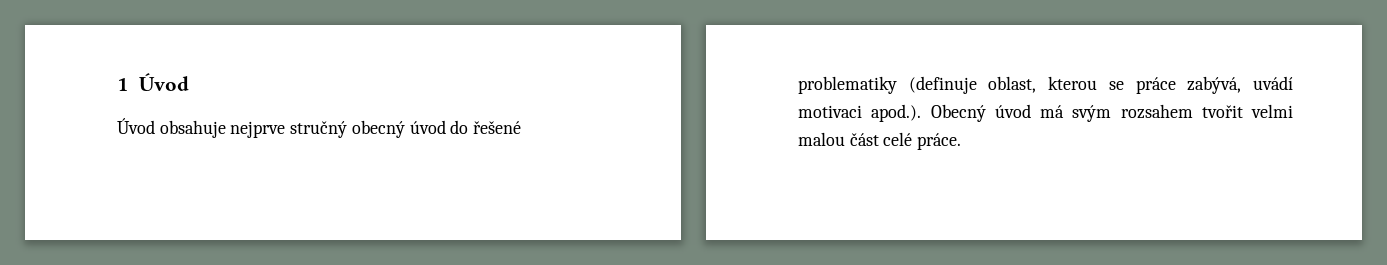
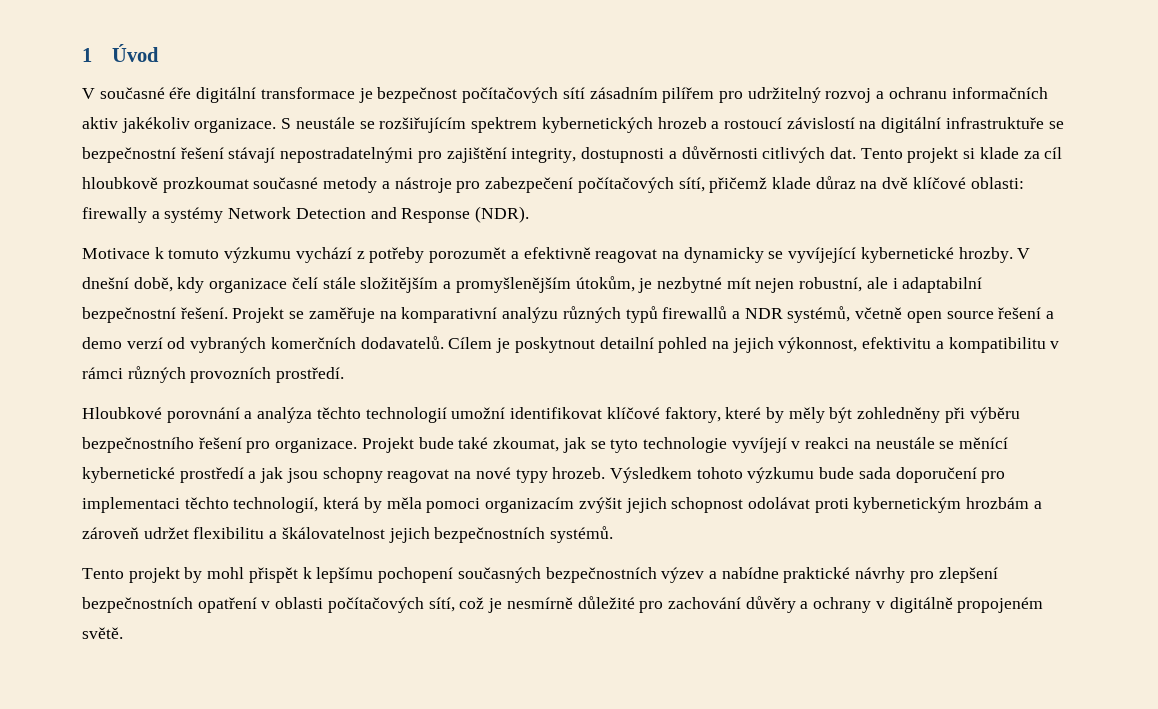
- Úvod obsahuje nejprve stručný obecný úvod do řešené problematiky (definuje oblast, kterou se práce zabývá, uvádí motivaci apod.). Obecný úvod má svým rozsahem tvořit velmi malou část celé práce.
+ V současné éře digitální transformace je bezpečnost počítačových sítí zásadním pilířem pro udržitelný rozvoj a ochranu informačních aktiv jakékoliv organizace. S neustále se rozšiřujícím spektrem kybernetických hrozeb a rostoucí závislostí na digitální infrastruktuře se bezpečnostní řešení stávají nepostradatelnými pro zajištění integrity, dostupnosti a důvěrnosti citlivých dat. Tento projekt si klade za cíl hloubkově prozkoumat současné metody a nástroje pro zabezpečení počítačových sítí, přičemž klade důraz na dvě klíčové oblasti: firewally a systémy Network Detection and Response (NDR).
+ Motivace k tomuto výzkumu vychází z potřeby porozumět a efektivně reagovat na dynamicky se vyvíjející kybernetické hrozby. V dnešní době, kdy organizace čelí stále složitějším a promyšlenějším útokům, je nezbytné mít nejen robustní, ale i adaptabilní bezpečnostní řešení. Projekt se zaměřuje na komparativní analýzu různých typů firewallů a NDR systémů, včetně open source řešení a demo verzí od vybraných komerčních dodavatelů. Cílem je poskytnout detailní pohled na jejich výkonnost, efektivitu a kompatibilitu v rámci různých provozních prostředí.
+ Hloubkové porovnání a analýza těchto technologií umožní identifikovat klíčové faktory, které by měly být zohledněny při výběru bezpečnostního řešení pro organizace. Projekt bude také zkoumat, jak se tyto technologie vyvíjejí v reakci na neustále se měnící kybernetické prostředí a jak jsou schopny reagovat na nové typy hrozeb. Výsledkem tohoto výzkumu bude sada doporučení pro implementaci těchto technologií, která by měla pomoci organizacím zvýšit jejich schopnost odolávat proti kybernetickým hrozbám a zároveň udržet flexibilitu a škálovatelnost jejich bezpečnostních systémů.
+ Tento projekt by mohl přispět k lepšímu pochopení současných bezpečnostních výzev a nabídne praktické návrhy pro zlepšení bezpečnostních opatření v oblasti počítačových sítí, což je nesmírně důležité pro zachování důvěry a ochrany v digitálně propojeném světě.

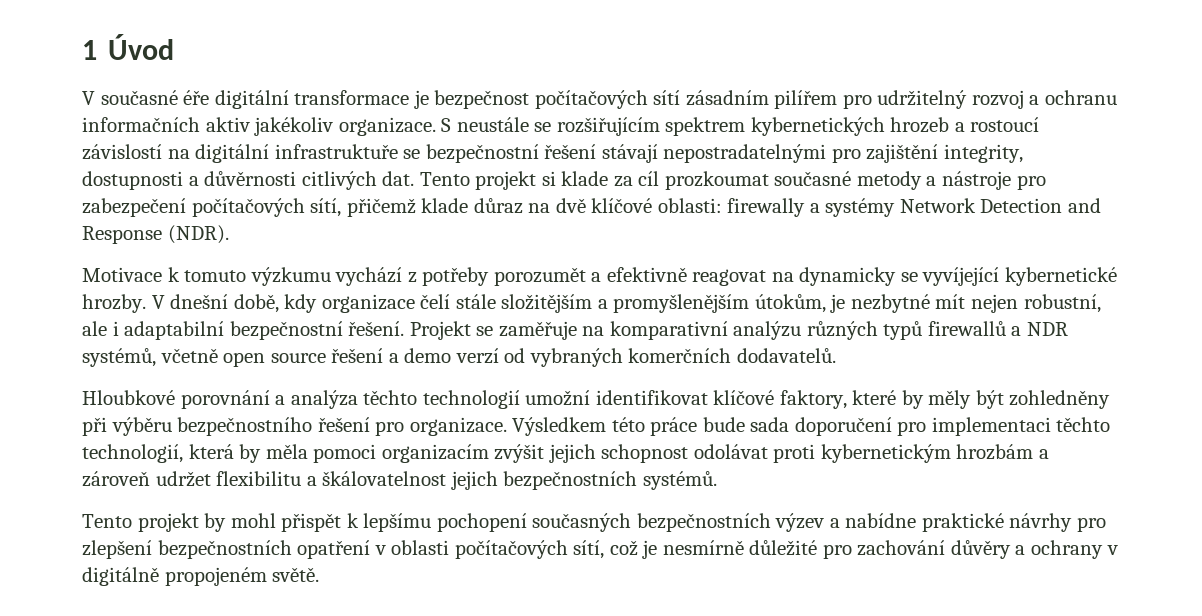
- Tento projekt si klade za cíl hloubkově prozkoumat současné metody a nástroje pro zabezpečení počítačových sítí, přičemž klade důraz na dvě klíčové oblasti: firewally a systémy Network Detection and Response (NDR).
+ Tento projekt si klade za cíl prozkoumat současné metody a nástroje pro zabezpečení počítačových sítí, přičemž klade důraz na dvě klíčové oblasti: firewally a systémy Network Detection and Response (NDR).
- Cílem je poskytnout detailní pohled na jejich výkonnost, efektivitu a kompatibilitu v rámci různých provozních prostředí.
- Projekt bude také zkoumat, jak se tyto technologie vyvíjejí v reakci na neustále se měnící kybernetické prostředí a jak jsou schopny reagovat na nové typy hrozeb. Výsledkem tohoto výzkumu bude sada doporučení pro implementaci těchto technologií, která by měla pomoci organizacím zvýšit jejich schopnost odolávat proti kybernetickým hrozbám a zároveň udržet flexibilitu a škálovatelnost jejich bezpečnostních systémů.
+ Výsledkem této práce bude sada doporučení pro implementaci těchto technologií, která by měla pomoci organizacím zvýšit jejich schopnost odolávat proti kybernetickým hrozbám a zároveň udržet flexibilitu a škálovatelnost jejich bezpečnostních systémů.

